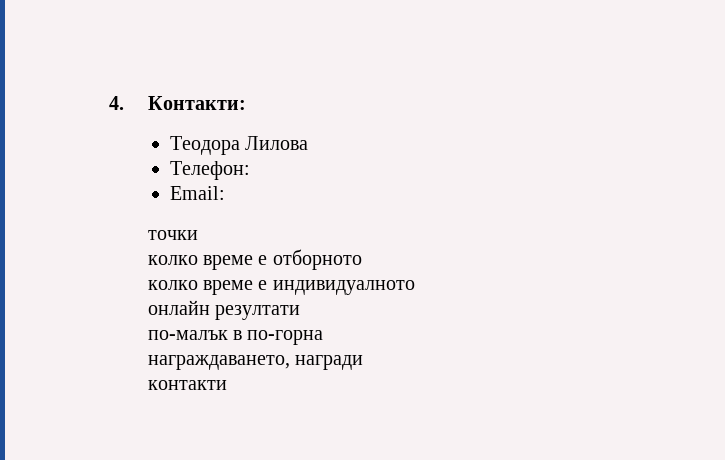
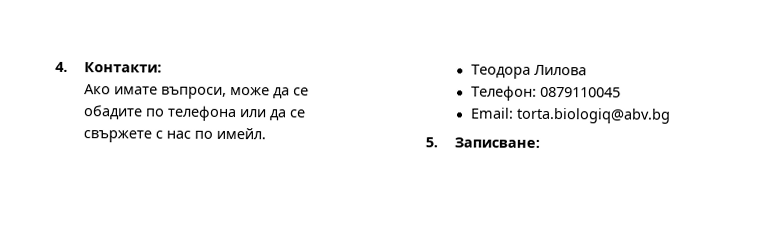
+ Ако имате въпроси, може да се обадите по телефона или да се свържете с нас по имейл.
- Телефон:
+ Телефон: 0879110045
- Email:
- точки
- колко време е отборното
- колко време е индивидуалното
- онлайн резултати
- по-малък в по-горна
- награждаването, награди
- контакти
+ Email: torta.biologiq@abv.bg
+ 5. Записване:

